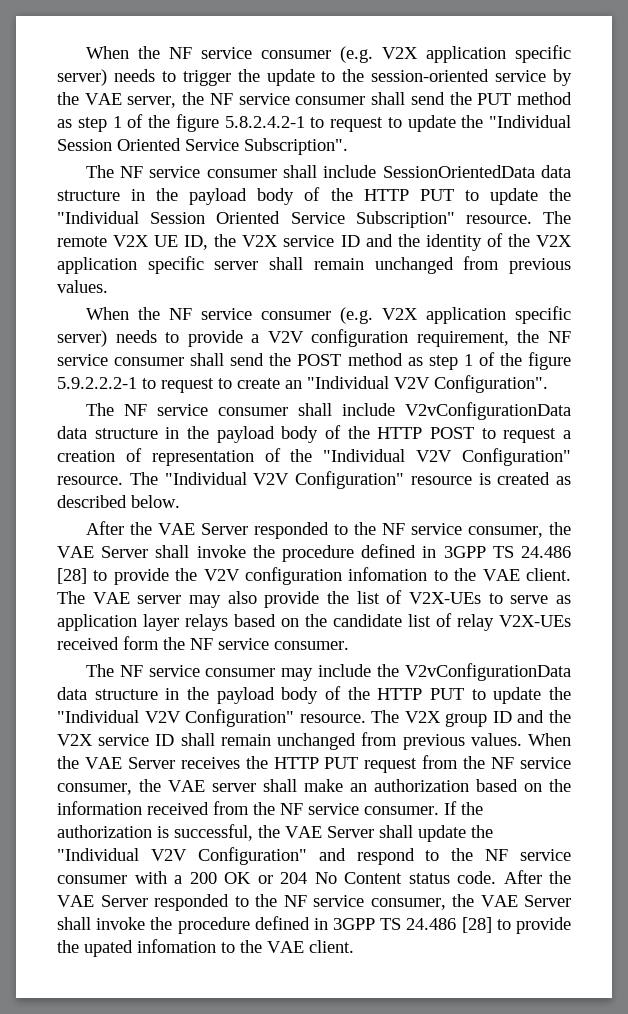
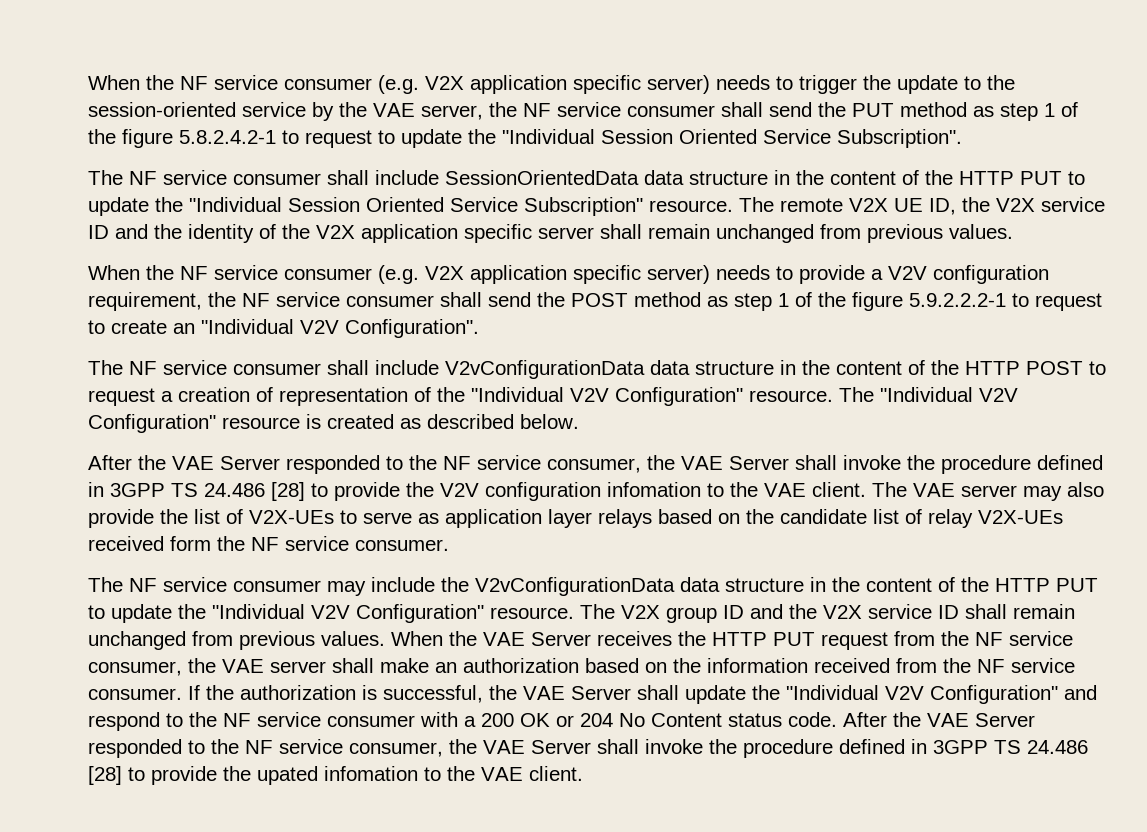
- The NF service consumer shall include SessionOrientedData data structure in the payload body of the HTTP PUT to update the "Individual Session Oriented Service Subscription" resource.
+ The NF service consumer shall include SessionOrientedData data structure in the content of the HTTP PUT to update the "Individual Session Oriented Service Subscription" resource.
- The NF service consumer shall include V2vConfigurationData data structure in the payload body of the HTTP POST to request a creation of representation of the "Individual V2V Configuration" resource.
+ The NF service consumer shall include V2vConfigurationData data structure in the content of the HTTP POST to request a creation of representation of the "Individual V2V Configuration" resource.
- The NF service consumer may include the V2vConfigurationData data structure in the payload body of the HTTP PUT to update the "Individual V2V Configuration" resource.
+ The NF service consumer may include the V2vConfigurationData data structure in the content of the HTTP PUT to update the "Individual V2V Configuration" resource.

